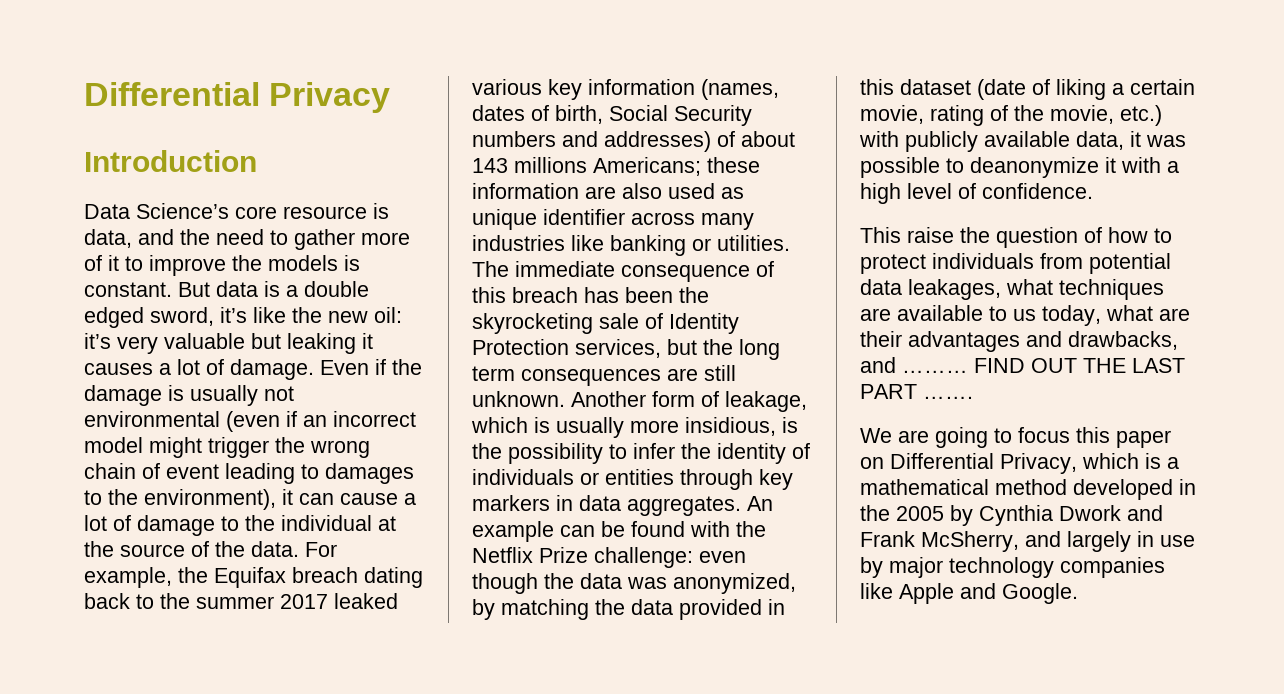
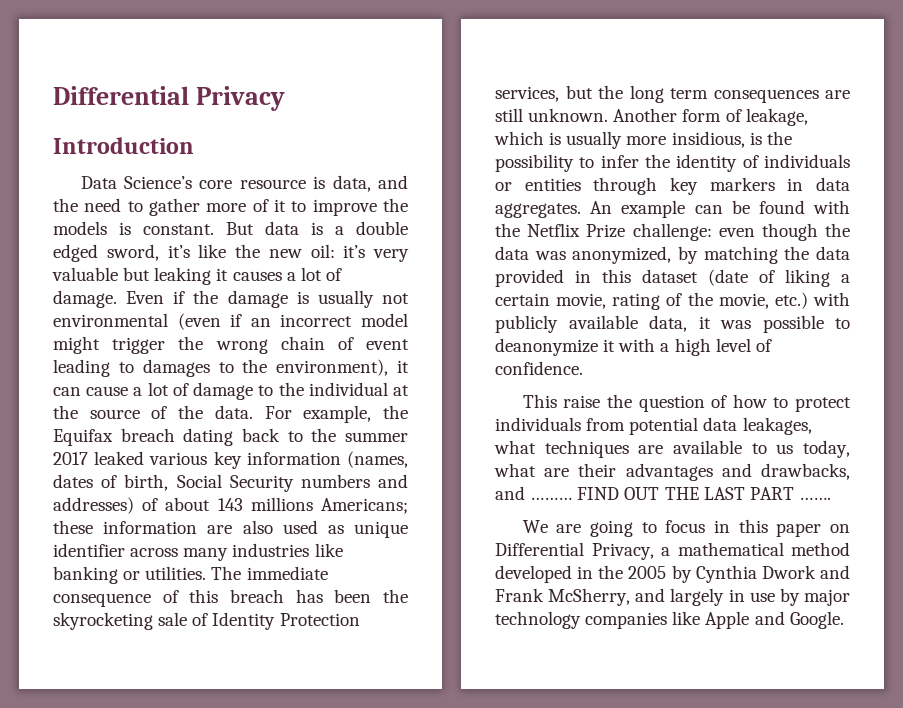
- We are going to focus this paper on Differential Privacy, which is a mathematical method developed in the 2005 by Cynthia Dwork and Frank McSherry, and largely in use by major technology companies like Apple and Google.
+ We are going to focus in this paper on Differential Privacy, a mathematical method developed in the 2005 by Cynthia Dwork and Frank McSherry, and largely in use by major technology companies like Apple and Google.

